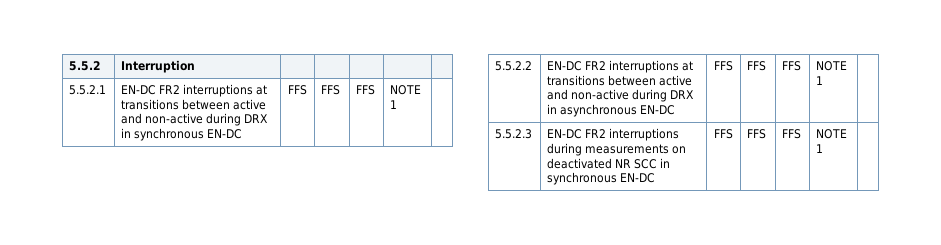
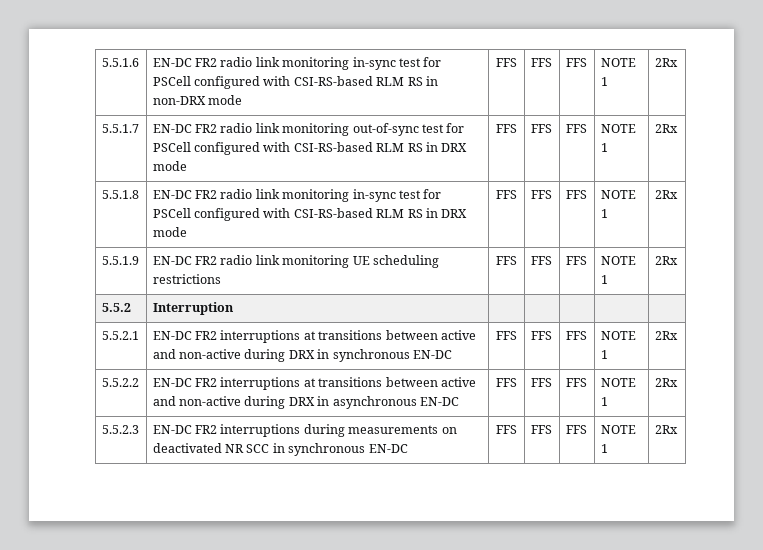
+ 5.5.1.6 | EN-DC FR2 radio link monitoring in-sync test for PSCell configured with CSI-RS-based RLM RS in non-DRX mode | FFS | FFS | FFS | NOTE 1 | 2Rx
+ 5.5.1.7 | EN-DC FR2 radio link monitoring out-of-sync test for PSCell configured with CSI-RS-based RLM RS in DRX mode | FFS | FFS | FFS | NOTE 1 | 2Rx
+ 5.5.1.8 | EN-DC FR2 radio link monitoring in-sync test for PSCell configured with CSI-RS-based RLM RS in DRX mode | FFS | FFS | FFS | NOTE 1 | 2Rx
+ 5.5.1.9 | EN-DC FR2 radio link monitoring UE scheduling restrictions | FFS | FFS | FFS | NOTE 1 | 2Rx
- 5.5.2.1 | EN-DC FR2 interruptions at transitions between active and non-active during DRX in synchronous EN-DC | FFS | FFS | FFS | NOTE 1 |
+ 5.5.2.1 | EN-DC FR2 interruptions at transitions between active and non-active during DRX in synchronous EN-DC | FFS | FFS | FFS | NOTE 1 | 2Rx
- 5.5.2.2 | EN-DC FR2 interruptions at transitions between active and non-active during DRX in asynchronous EN-DC | FFS | FFS | FFS | NOTE 1 |
+ 5.5.2.2 | EN-DC FR2 interruptions at transitions between active and non-active during DRX in asynchronous EN-DC | FFS | FFS | FFS | NOTE 1 | 2Rx
- 5.5.2.3 | EN-DC FR2 interruptions during measurements on deactivated NR SCC in synchronous EN-DC | FFS | FFS | FFS | NOTE 1 |
+ 5.5.2.3 | EN-DC FR2 interruptions during measurements on deactivated NR SCC in synchronous EN-DC | FFS | FFS | FFS | NOTE 1 | 2Rx

